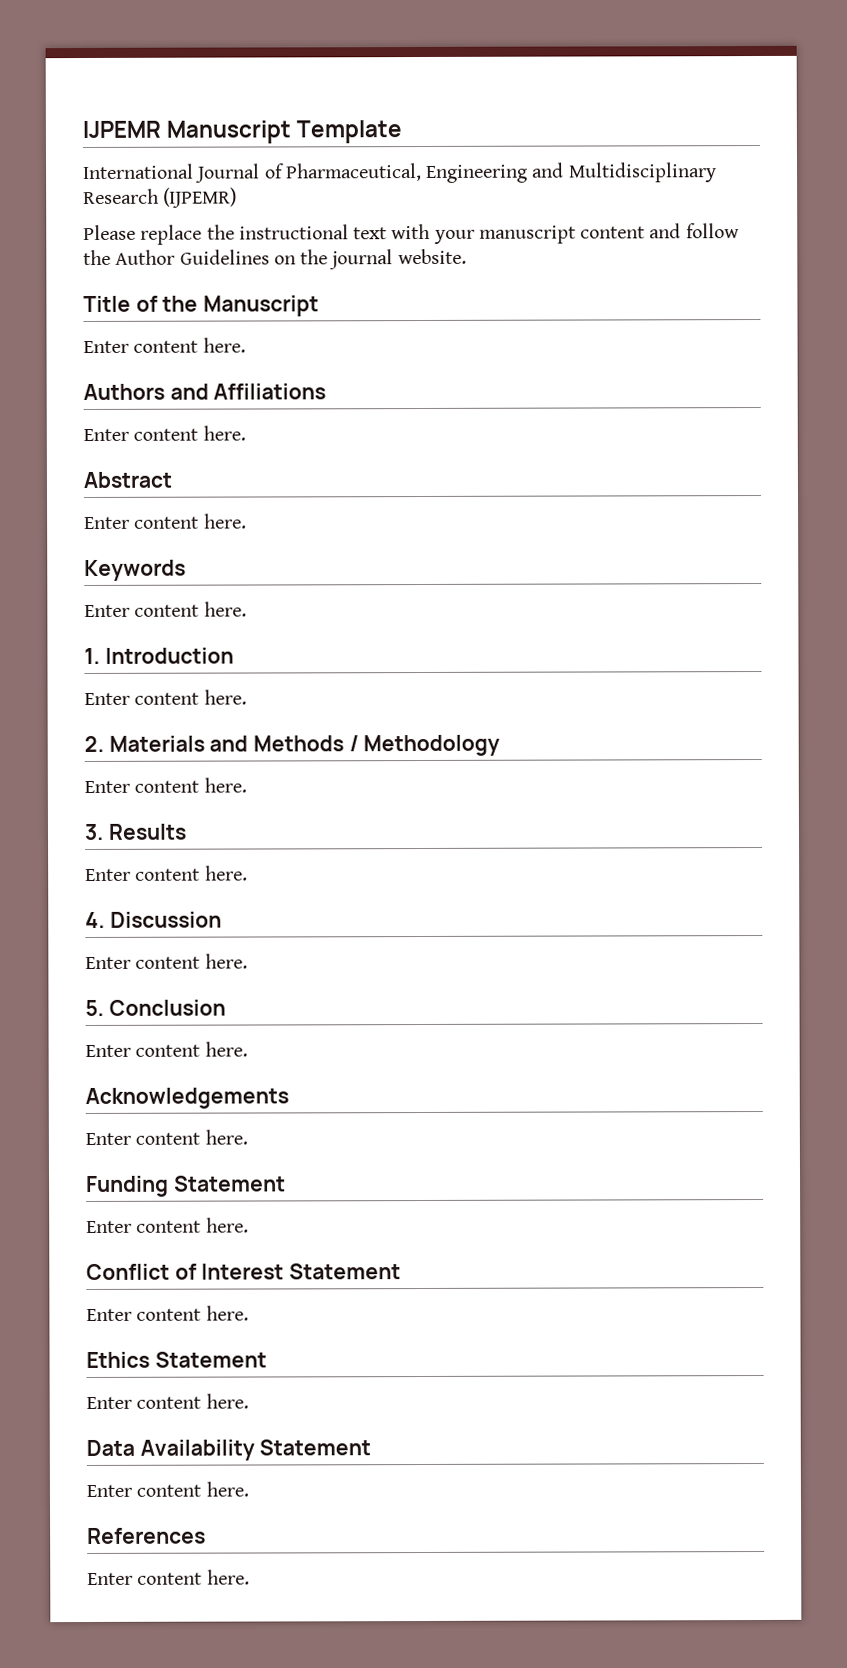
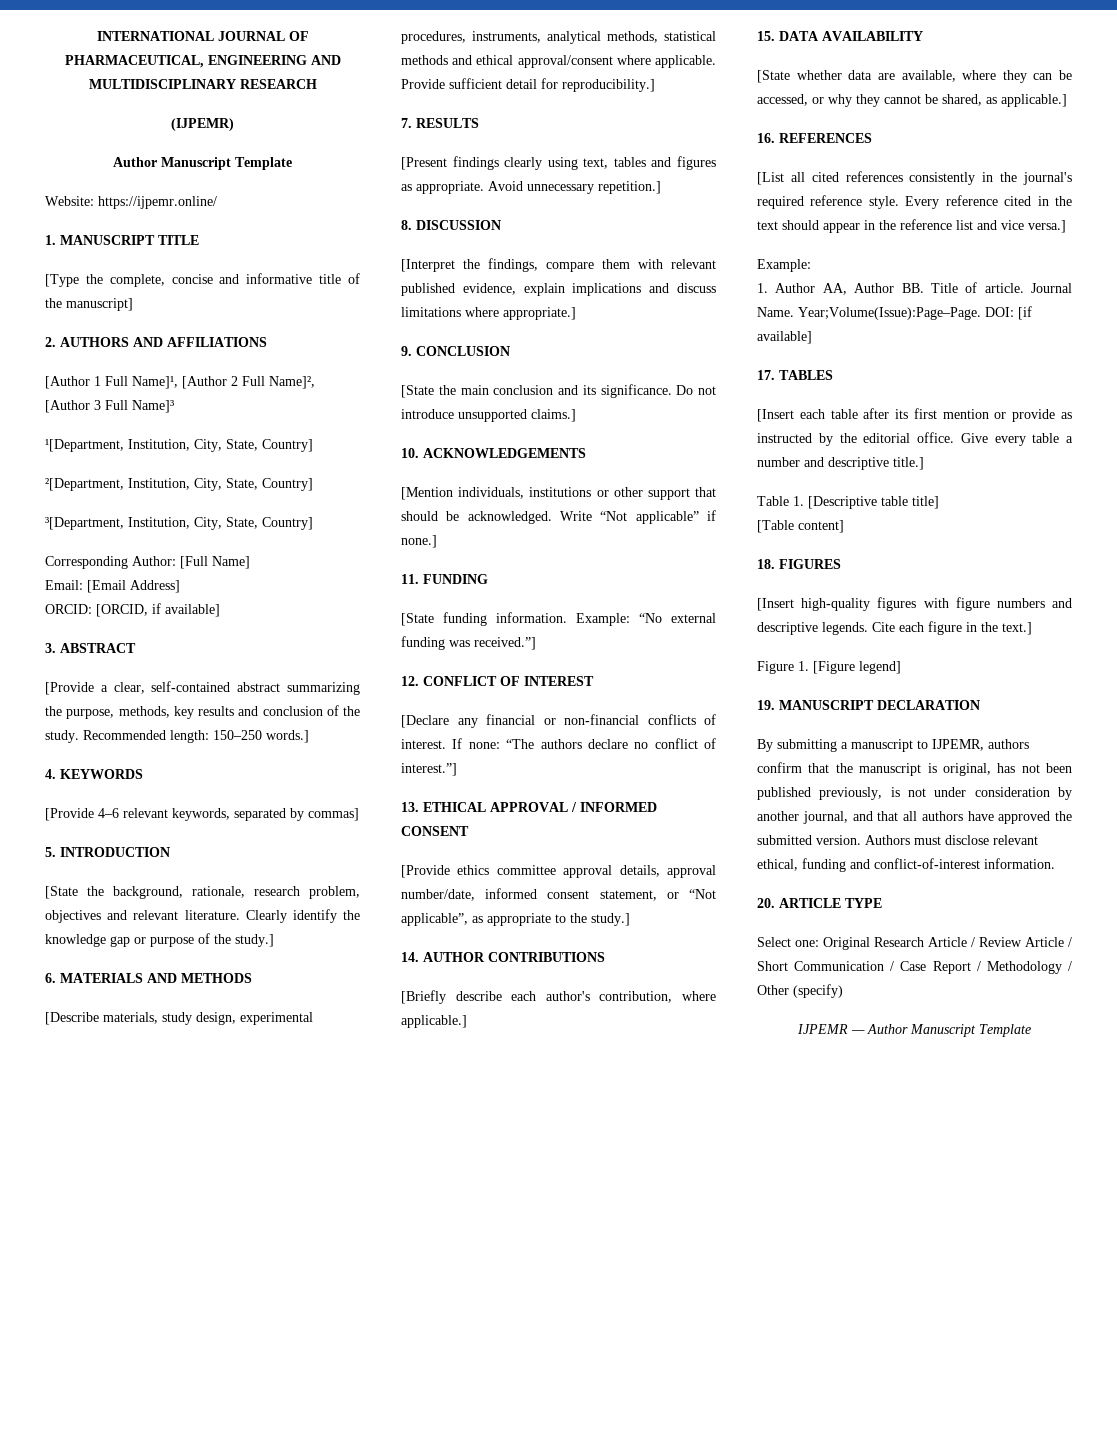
- IJPEMR Manuscript Template
- International Journal of Pharmaceutical, Engineering and Multidisciplinary Research (IJPEMR)
- Please replace the instructional text with your manuscript content and follow the Author Guidelines on the journal website.
- Title of the Manuscript
- Enter content here.
- Authors and Affiliations
- Enter content here.
- Abstract
- Enter content here.
- Keywords
- Enter content here.
- 1. Introduction
- Enter content here.
- 2. Materials and Methods / Methodology
- Enter content here.
- 3. Results
- Enter content here.
- 4. Discussion
- Enter content here.
- 5. Conclusion
- Enter content here.
- Acknowledgements
- Enter content here.
- Funding Statement
- Enter content here.
- Conflict of Interest Statement
- Enter content here.
- Ethics Statement
- Enter content here.
- Data Availability Statement
- Enter content here.
- References
- Enter content here.
+ INTERNATIONAL JOURNAL OF PHARMACEUTICAL, ENGINEERING AND MULTIDISCIPLINARY RESEARCH
+ (IJPEMR)
+ Author Manuscript Template
+ Website: https://ijpemr.online/
+ 1. MANUSCRIPT TITLE
+ [Type the complete, concise and informative title of the manuscript]
+ 2. AUTHORS AND AFFILIATIONS
+ [Author 1 Full Name]¹, [Author 2 Full Name]², [Author 3 Full Name]³
+ ¹[Department, Institution, City, State, Country]
+ ²[Department, Institution, City, State, Country]
+ ³[Department, Institution, City, State, Country]
+ Corresponding Author: [Full Name]
+ Email: [Email Address]
+ ORCID: [ORCID, if available]
+ 3. ABSTRACT
+ [Provide a clear, self-contained abstract summarizing the purpose, methods, key results and conclusion of the study. Recommended length: 150–250 words.]
+ 4. KEYWORDS
+ [Provide 4–6 relevant keywords, separated by commas]
+ 5. INTRODUCTION
+ [State the background, rationale, research problem, objectives and relevant literature. Clearly identify the knowledge gap or purpose of the study.]
+ 6. MATERIALS AND METHODS
+ [Describe materials, study design, experimental procedures, instruments, analytical methods, statistical methods and ethical approval/consent where applicable. Provide sufficient detail for reproducibility.]
+ 7. RESULTS
+ [Present findings clearly using text, tables and figures as appropriate. Avoid unnecessary repetition.]
+ 8. DISCUSSION
+ [Interpret the findings, compare them with relevant published evidence, explain implications and discuss limitations where appropriate.]
+ 9. CONCLUSION
+ [State the main conclusion and its significance. Do not introduce unsupported claims.]
+ 10. ACKNOWLEDGEMENTS
+ [Mention individuals, institutions or other support that should be acknowledged. Write “Not applicable” if none.]
+ 11. FUNDING
+ [State funding information. Example: “No external funding was received.”]
+ 12. CONFLICT OF INTEREST
+ [Declare any financial or non-financial conflicts of interest. If none: “The authors declare no conflict of interest.”]
+ 13. ETHICAL APPROVAL / INFORMED CONSENT
+ [Provide ethics committee approval details, approval number/date, informed consent statement, or “Not applicable”, as appropriate to the study.]
+ 14. AUTHOR CONTRIBUTIONS
+ [Briefly describe each author's contribution, where applicable.]
+ 15. DATA AVAILABILITY
+ [State whether data are available, where they can be accessed, or why they cannot be shared, as applicable.]
+ 16. REFERENCES
+ [List all cited references consistently in the journal's required reference style. Every reference cited in the text should appear in the reference list and vice versa.]
+ Example:
+ 1. Author AA, Author BB. Title of article. Journal Name. Year;Volume(Issue):Page–Page. DOI: [if available]
+ 17. TABLES
+ [Insert each table after its first mention or provide as instructed by the editorial office. Give every table a number and descriptive title.]
+ Table 1. [Descriptive table title]
+ [Table content]
+ 18. FIGURES
+ [Insert high-quality figures with figure numbers and descriptive legends. Cite each figure in the text.]
+ Figure 1. [Figure legend]
+ 19. MANUSCRIPT DECLARATION
+ By submitting a manuscript to IJPEMR, authors confirm that the manuscript is original, has not been published previously, is not under consideration by another journal, and that all authors have approved the submitted version. Authors must disclose relevant ethical, funding and conflict-of-interest information.
+ 20. ARTICLE TYPE
+ Select one: Original Research Article / Review Article / Short Communication / Case Report / Methodology / Other (specify)
+ IJPEMR — Author Manuscript Template

